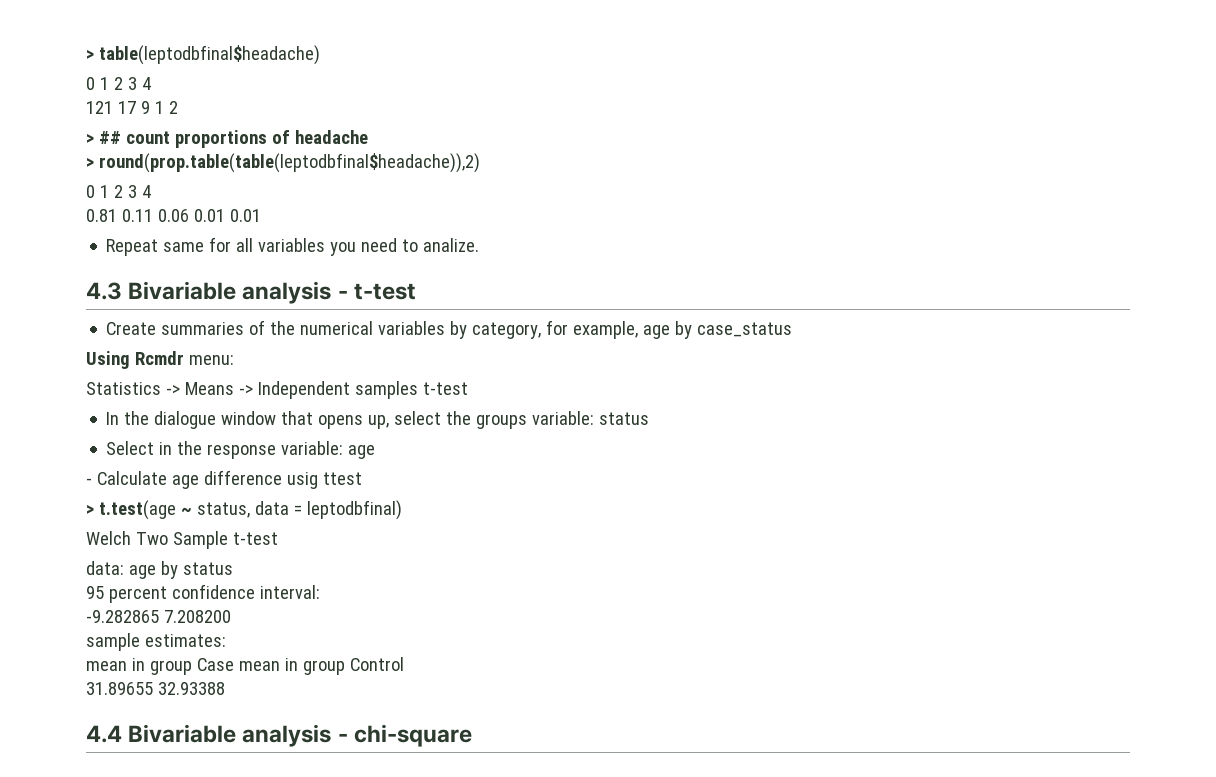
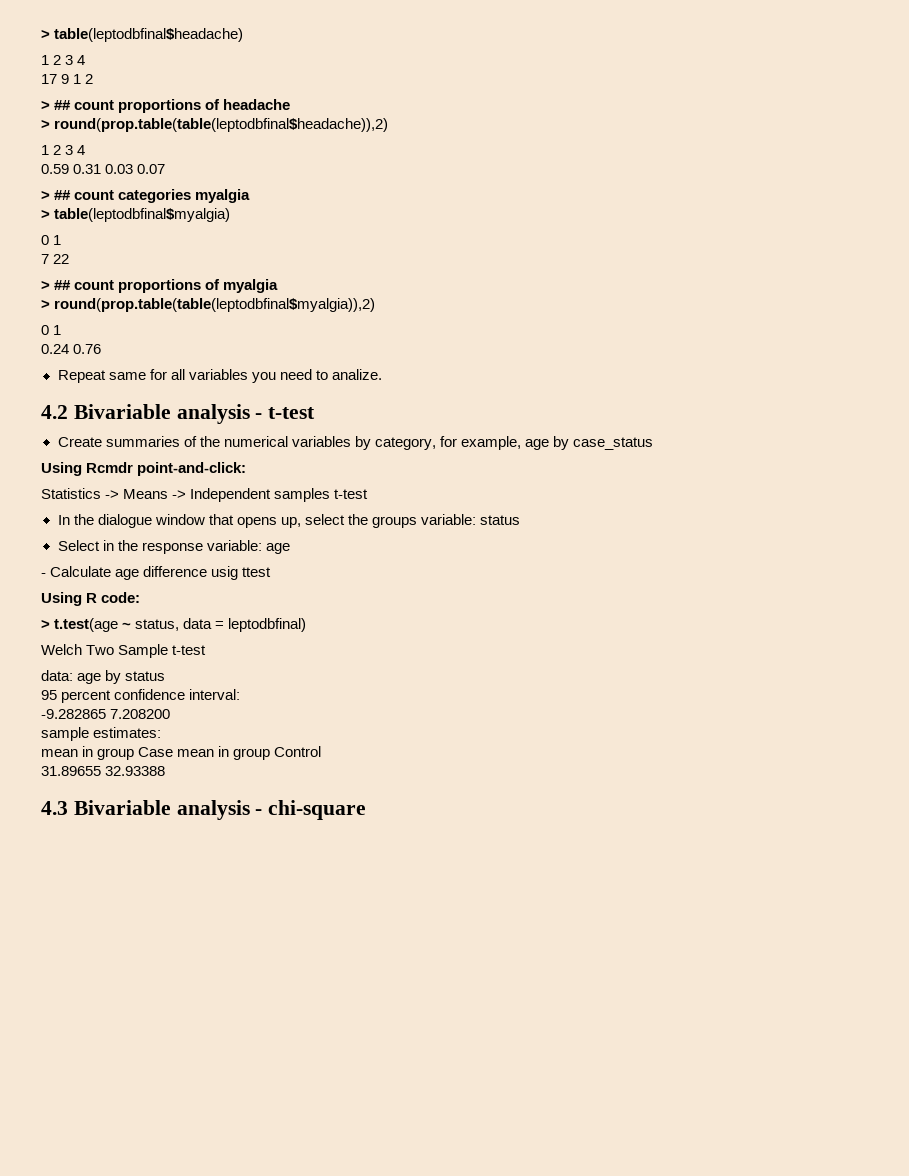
  > table(leptodbfinal$headache)
- 0 1 2 3 4
- 121 17 9 1 2
+ 1 2 3 4
+ 17 9 1 2
  > round(prop.table(table(leptodbfinal$headache)),2)
- 0 1 2 3 4
- 0.81 0.11 0.06 0.01 0.01
+ 1 2 3 4
+ 0.59 0.31 0.03 0.07
+ > ## count categories myalgia
+ > table(leptodbfinal$myalgia)
+ 0 1
+ 7 22
+ > ## count proportions of myalgia
+ > round(prop.table(table(leptodbfinal$myalgia)),2)
+ 0 1
+ 0.24 0.76
- 4.3 Bivariable analysis - t-test
+ 4.2 Bivariable analysis - t-test
- Using Rcmdr menu:
+ Using Rcmdr point-and-click:
+ Using R code:
- 4.4 Bivariable analysis - chi-square
+ 4.3 Bivariable analysis - chi-square

